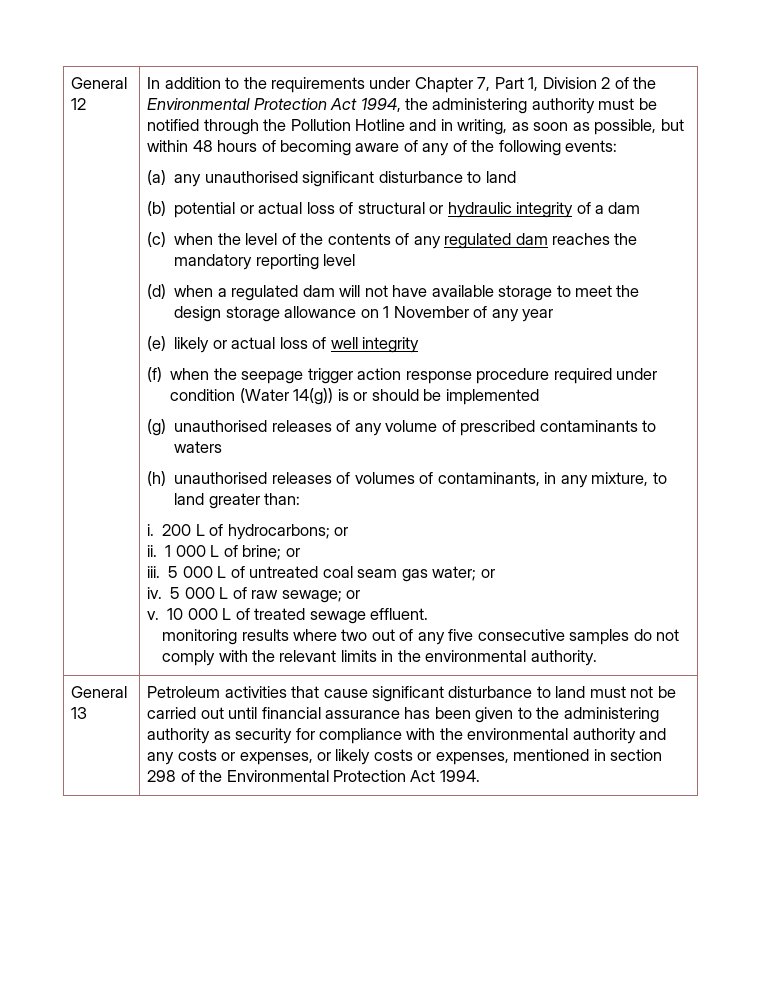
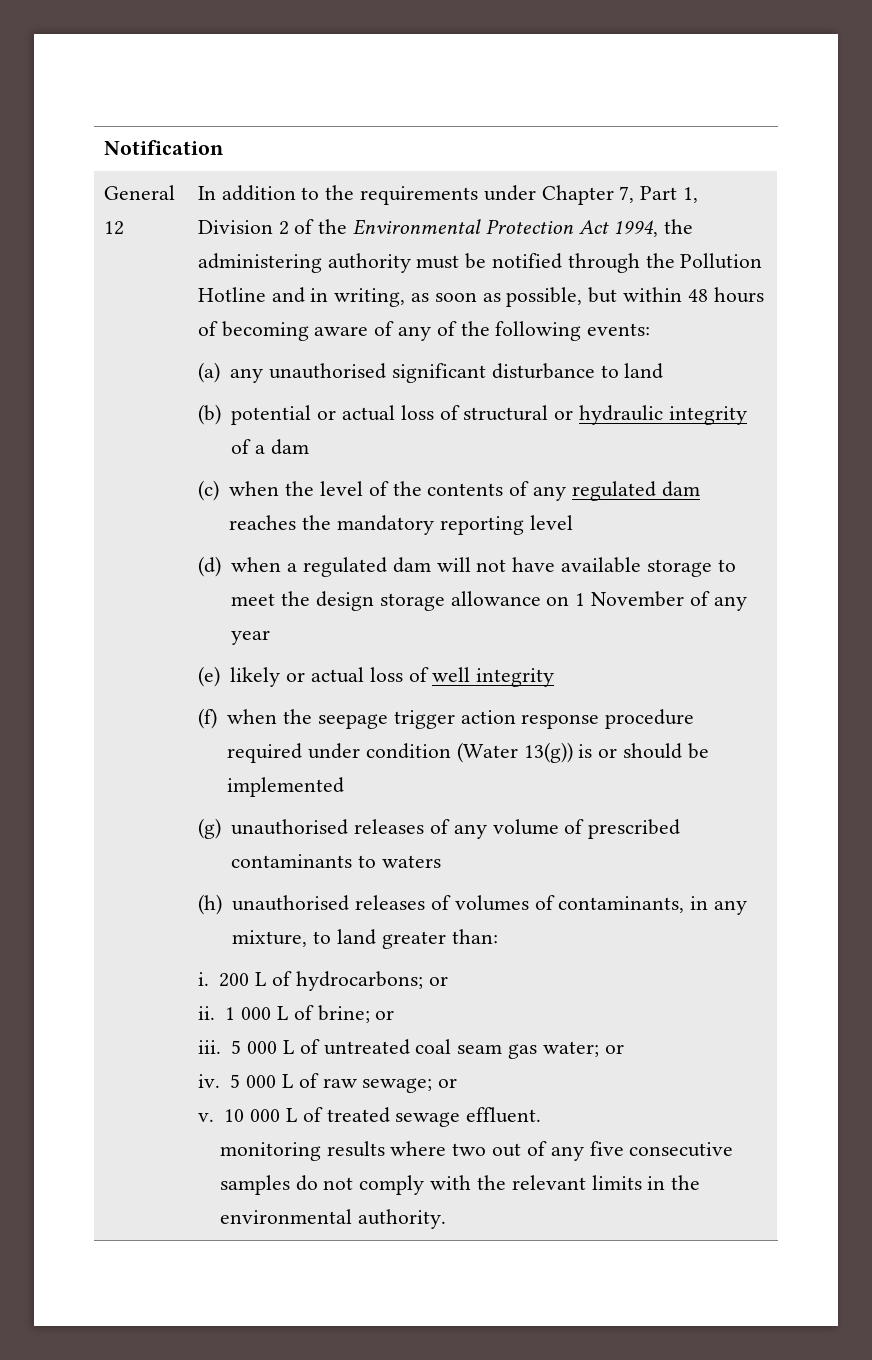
+ Notification
- (f) when the seepage trigger action response procedure required under condition (Water 14(g)) is or should be implemented
+ (f) when the seepage trigger action response procedure required under condition (Water 13(g)) is or should be implemented
- General 13 | Petroleum activities that cause significant disturbance to land must not be carried out until financial assurance has been given to the administering authority as security for compliance with the environmental authority and any costs or expenses, or likely costs or expenses, mentioned in section 298 of the Environmental Protection Act 1994.

